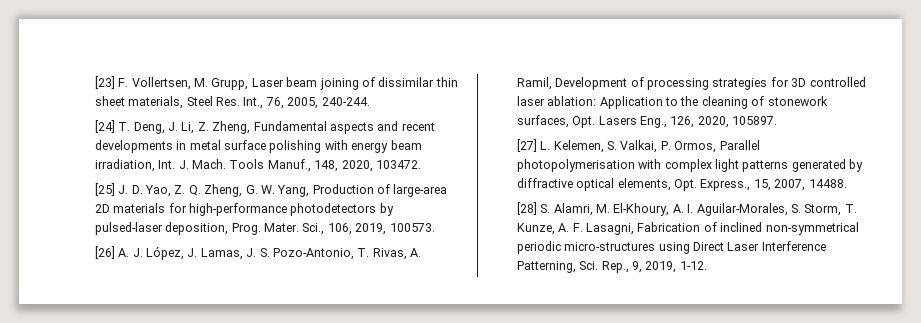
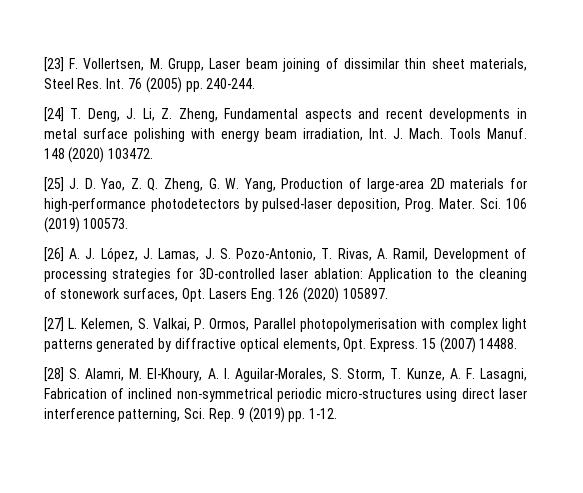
- [23] F. Vollertsen, M. Grupp, Laser beam joining of dissimilar thin sheet materials, Steel Res. Int., 76, 2005, 240-244.
+ [23] F. Vollertsen, M. Grupp, Laser beam joining of dissimilar thin sheet materials, Steel Res. Int. 76 (2005) pp. 240-244.
- Tools Manuf., 148, 2020, 103472.
+ Tools Manuf. 148 (2020) 103472.
- Sci., 106, 2019, 100573.
+ Sci. 106 (2019) 100573.
- [26] A. J. López, J. Lamas, J. S. Pozo-Antonio, T. Rivas, A. Ramil, Development of processing strategies for 3D controlled laser ablation: Application to the cleaning of stonework surfaces, Opt. Lasers Eng., 126, 2020, 105897.
+ [26] A. J. López, J. Lamas, J. S. Pozo-Antonio, T. Rivas, A. Ramil, Development of processing strategies for 3D-controlled laser ablation: Application to the cleaning of stonework surfaces, Opt. Lasers Eng. 126 (2020) 105897.
- [27] L. Kelemen, S. Valkai, P. Ormos, Parallel photopolymerisation with complex light patterns generated by diffractive optical elements, Opt. Express., 15, 2007, 14488.
+ [27] L. Kelemen, S. Valkai, P. Ormos, Parallel photopolymerisation with complex light patterns generated by diffractive optical elements, Opt. Express. 15 (2007) 14488.
- [28] S. Alamri, M. El-Khoury, A. I. Aguilar-Morales, S. Storm, T. Kunze, A. F. Lasagni, Fabrication of inclined non-symmetrical periodic micro-structures using Direct Laser Interference Patterning, Sci. Rep., 9, 2019, 1-12.
+ [28] S. Alamri, M. El-Khoury, A. I. Aguilar-Morales, S. Storm, T. Kunze, A. F. Lasagni, Fabrication of inclined non-symmetrical periodic micro-structures using direct laser interference patterning, Sci. Rep. 9 (2019) pp. 1-12.

